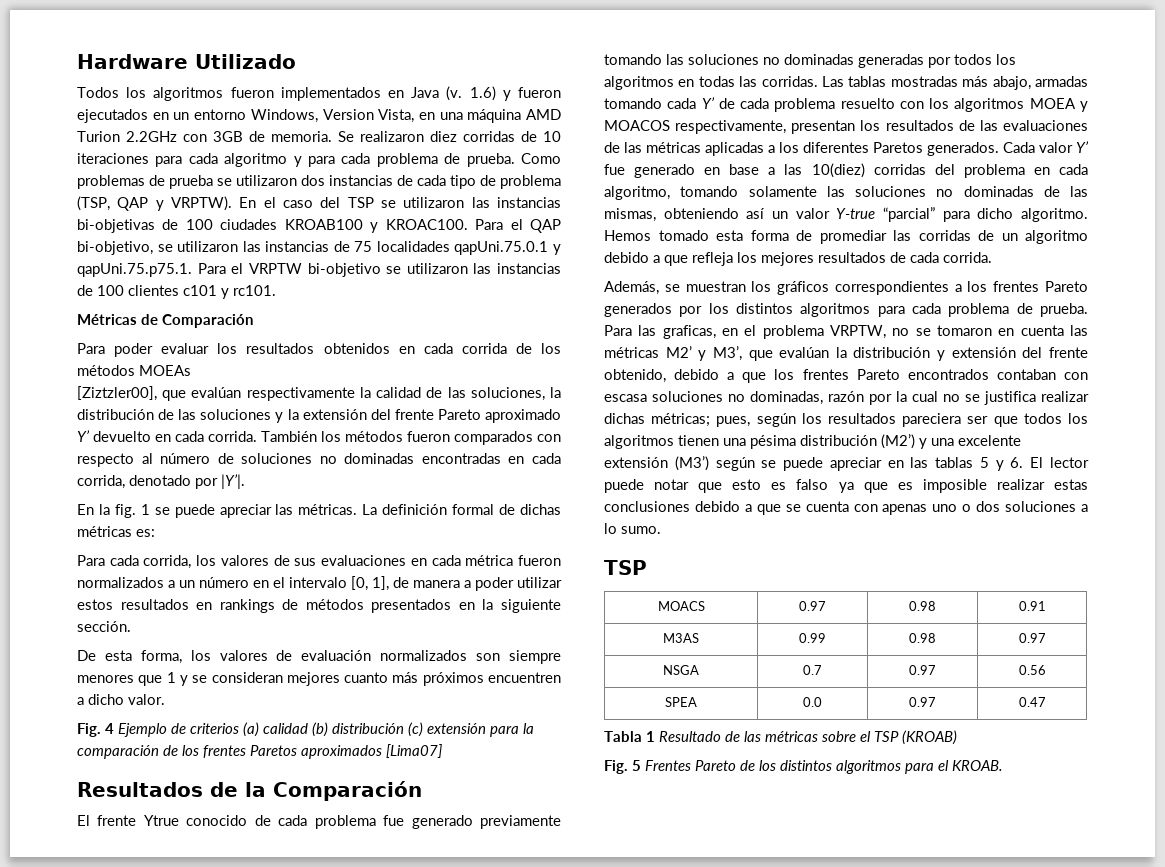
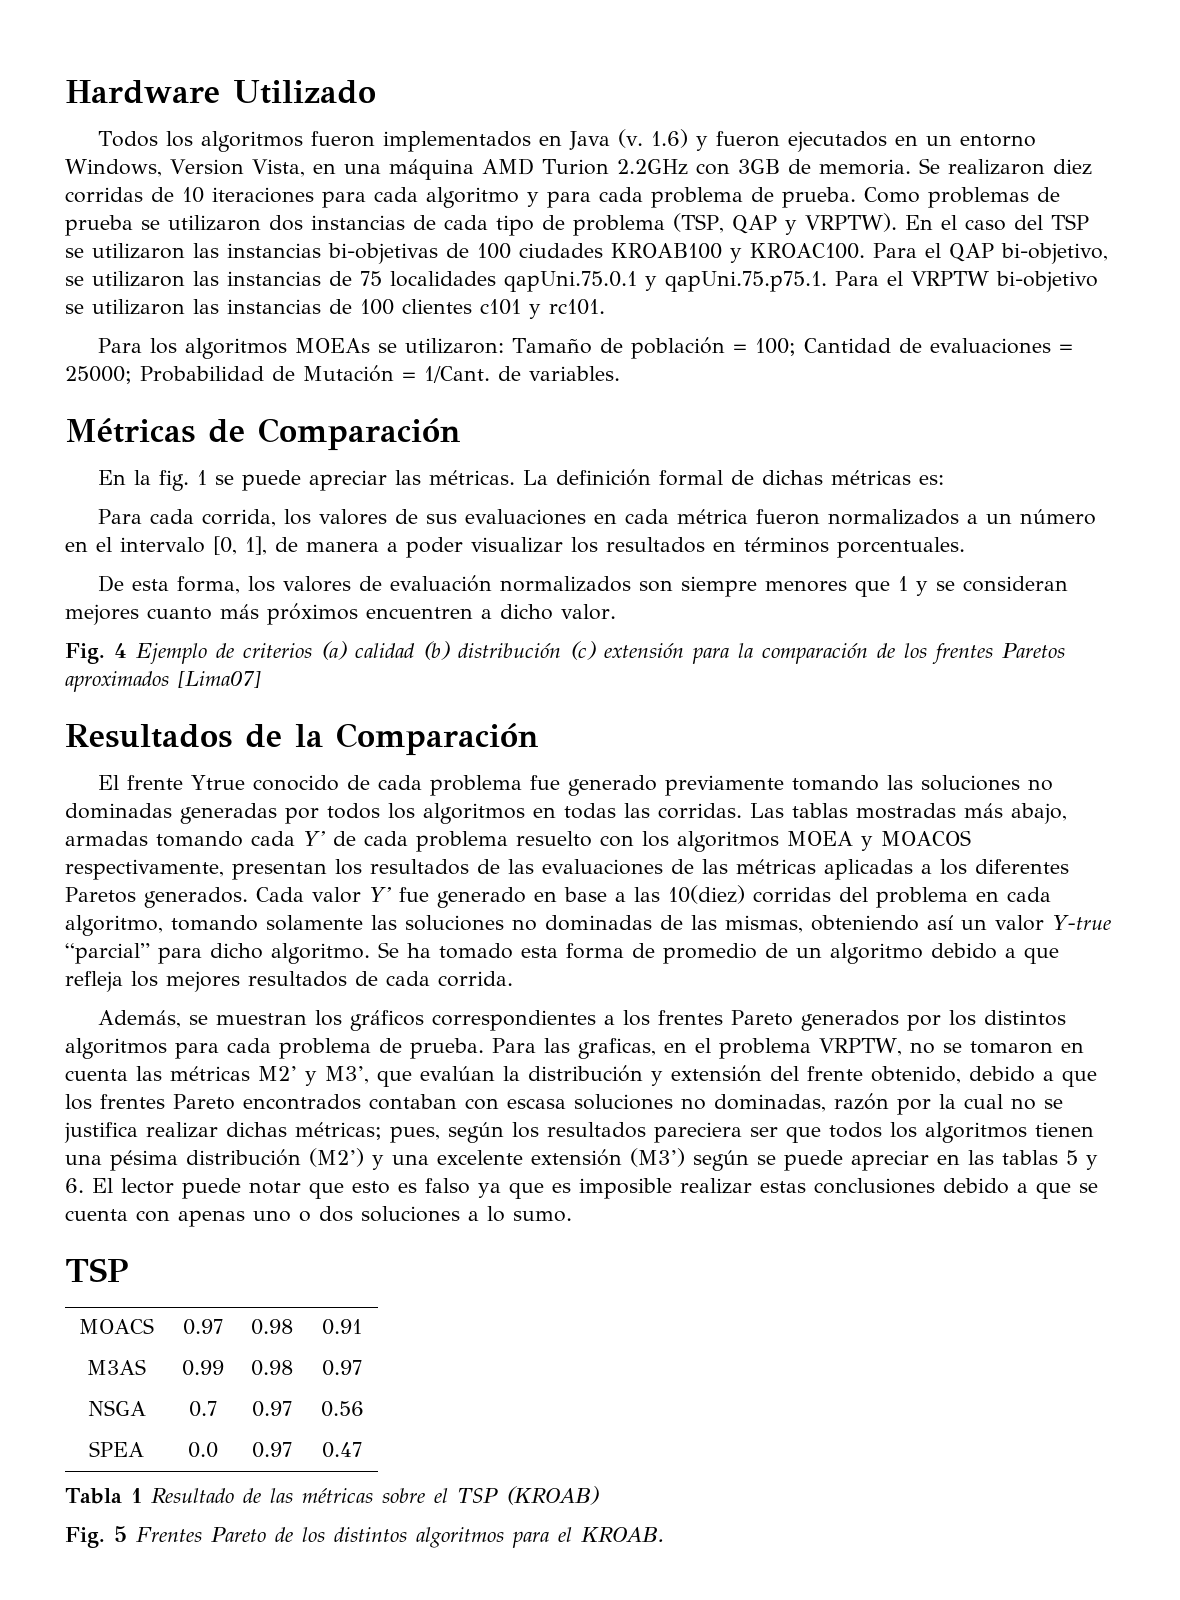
+ Para los algoritmos MOEAs se utilizaron: Tamaño de población = 100; Cantidad de evaluaciones = 25000; Probabilidad de Mutación = 1/Cant. de variables.
  Métricas de Comparación
- Para poder evaluar los resultados obtenidos en cada corrida de los métodos MOEAs
- [Ziztzler00], que evalúan respectivamente la calidad de las soluciones, la distribución de las soluciones y la extensión del frente Pareto aproximado Y’ devuelto en cada corrida. También los métodos fueron comparados con respecto al número de soluciones no dominadas encontradas en cada corrida, denotado por |Y’|.
- Para cada corrida, los valores de sus evaluaciones en cada métrica fueron normalizados a un número en el intervalo [0, 1], de manera a poder utilizar estos resultados en rankings de métodos presentados en la siguiente sección.
+ Para cada corrida, los valores de sus evaluaciones en cada métrica fueron normalizados a un número en el intervalo [0, 1], de manera a poder visualizar los resultados en términos porcentuales.
- Hemos tomado esta forma de promediar las corridas de un algoritmo debido a que refleja los mejores resultados de cada corrida.
+ Se ha tomado esta forma de promedio de un algoritmo debido a que refleja los mejores resultados de cada corrida.

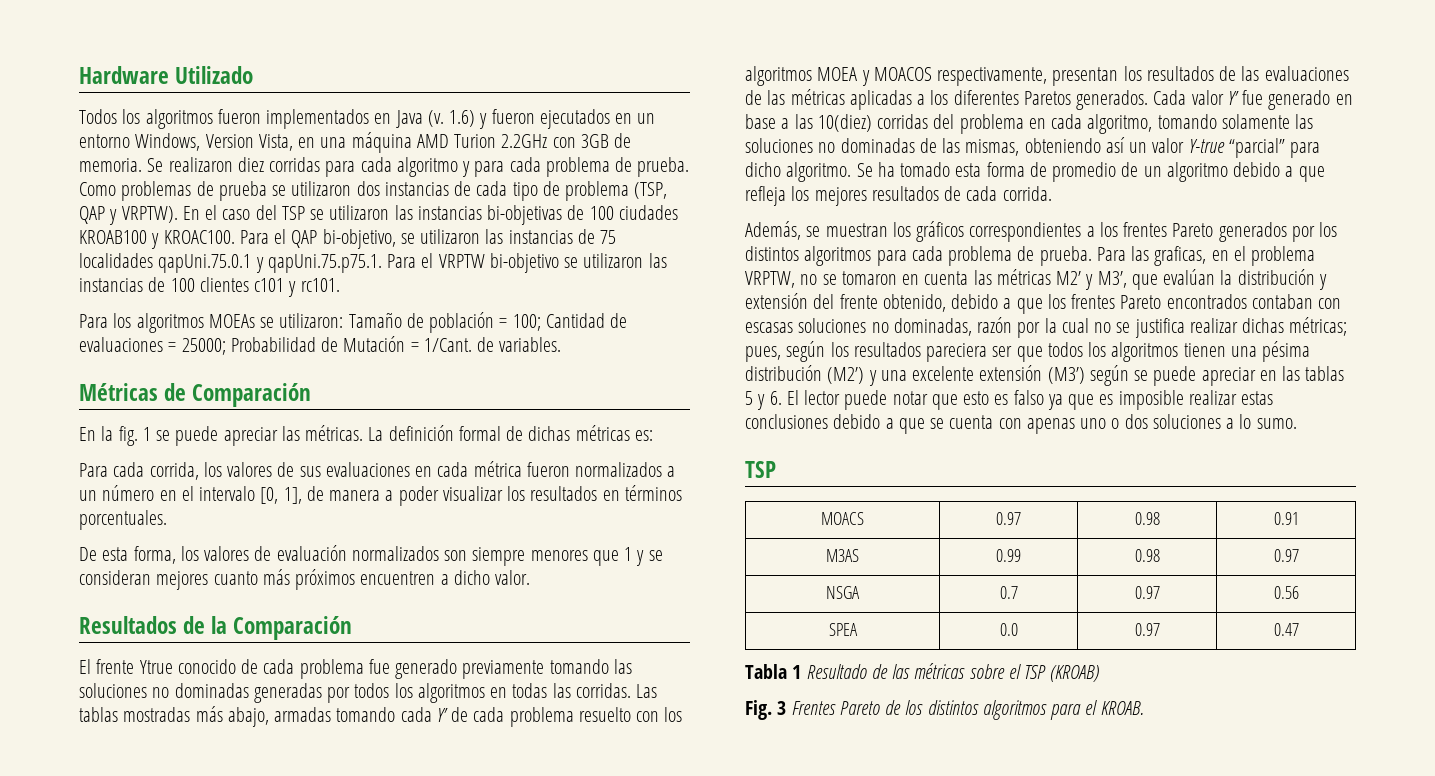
- Se realizaron diez corridas de 10 iteraciones para cada algoritmo y para cada problema de prueba.
+ Se realizaron diez corridas para cada algoritmo y para cada problema de prueba.
- Fig. 4 Ejemplo de criterios (a) calidad (b) distribución (c) extensión para la comparación de los frentes Paretos aproximados [Lima07]
- Para las graficas, en el problema VRPTW, no se tomaron en cuenta las métricas M2’ y M3’, que evalúan la distribución y extensión del frente obtenido, debido a que los frentes Pareto encontrados contaban con escasa soluciones no dominadas, razón por la cual no se justifica realizar dichas métricas;
+ Para las graficas, en el problema VRPTW, no se tomaron en cuenta las métricas M2’ y M3’, que evalúan la distribución y extensión del frente obtenido, debido a que los frentes Pareto encontrados contaban con escasas soluciones no dominadas, razón por la cual no se justifica realizar dichas métricas;
- Fig. 5 Frentes Pareto de los distintos algoritmos para el KROAB.
+ Fig. 3 Frentes Pareto de los distintos algoritmos para el KROAB.

